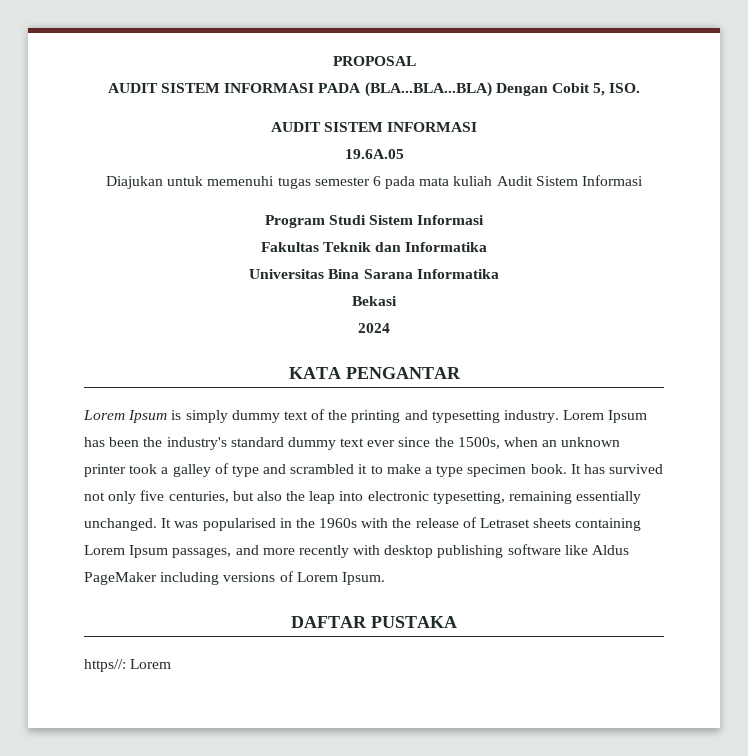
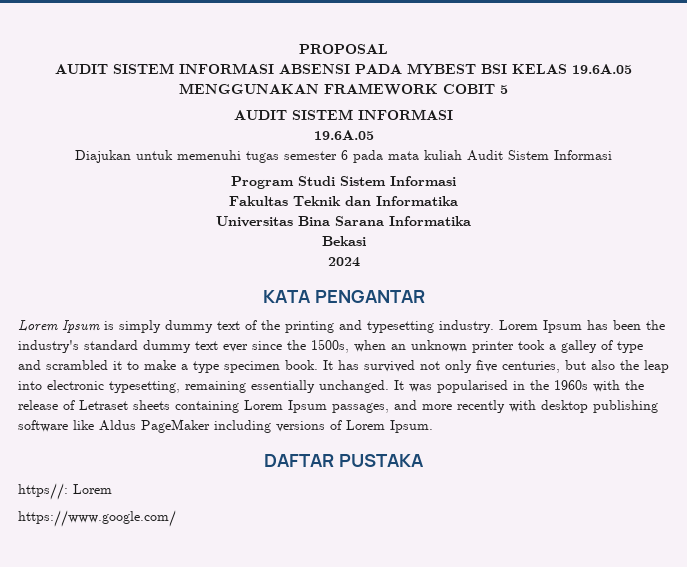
- AUDIT SISTEM INFORMASI PADA (BLA...BLA...BLA) Dengan Cobit 5, ISO.
+ AUDIT SISTEM INFORMASI ABSENSI PADA MYBEST BSI KELAS 19.6A.05 MENGGUNAKAN FRAMEWORK COBIT 5
+ https://www.google.com/

